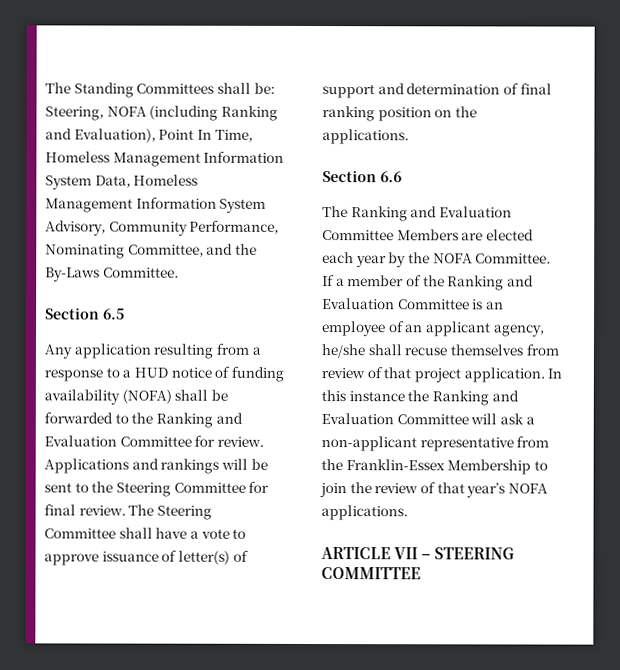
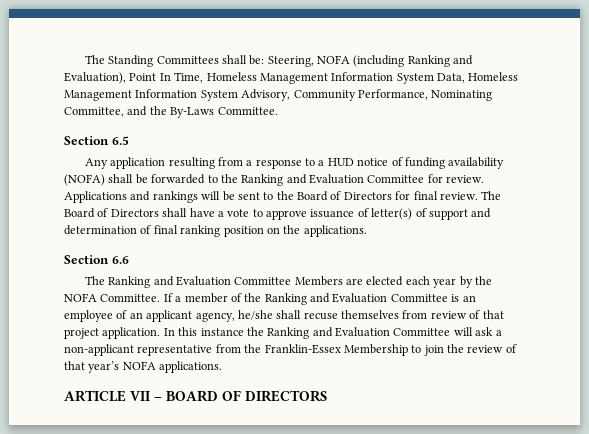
- Applications and rankings will be sent to the Steering Committee for final review.
+ Applications and rankings will be sent to the Board of Directors for final review.
- The Steering Committee shall have a vote to approve issuance of letter(s) of support and determination of final ranking position on the applications.
+ The Board of Directors shall have a vote to approve issuance of letter(s) of support and determination of final ranking position on the applications.
- ARTICLE VII – STEERING COMMITTEE
+ ARTICLE VII – BOARD OF DIRECTORS

